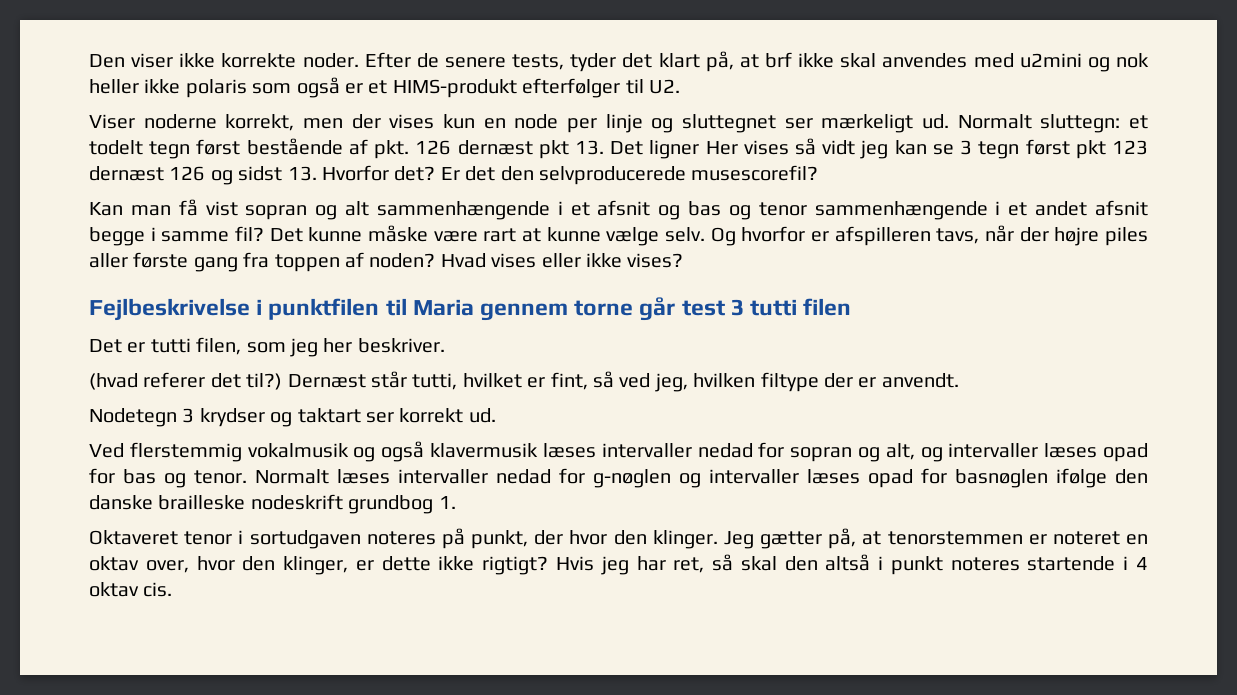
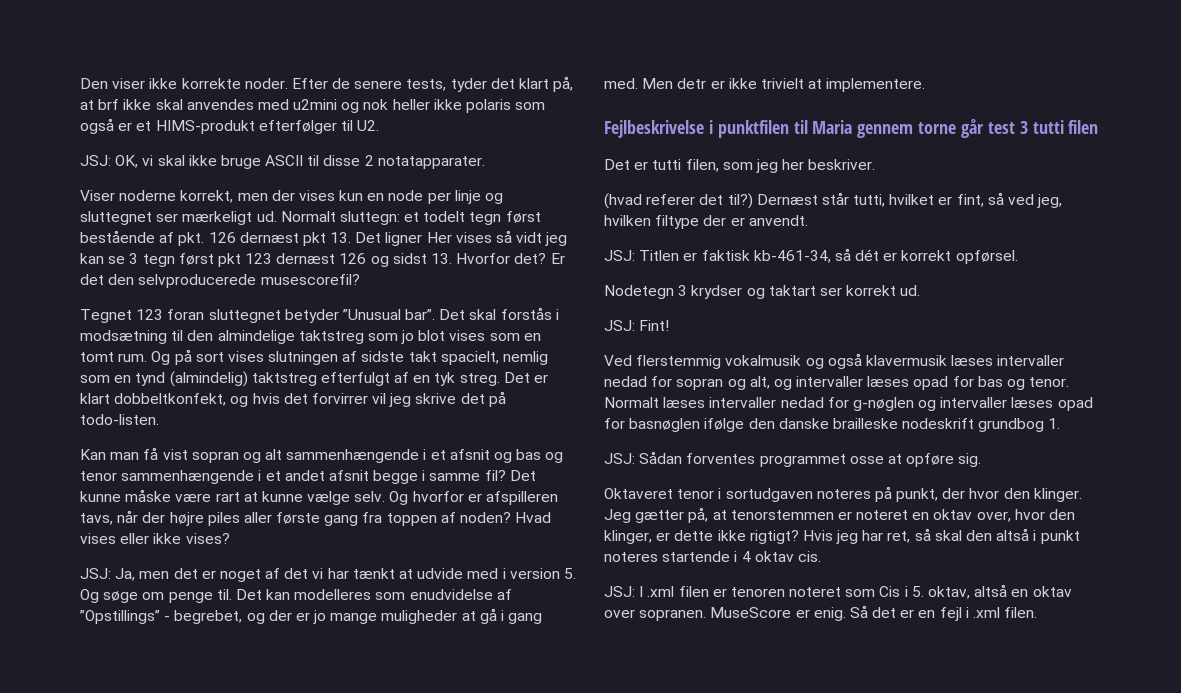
+ JSJ: OK, vi skal ikke bruge ASCII til disse 2 notatapparater.
+ Tegnet 123 foran sluttegnet betyder ”Unusual bar”. Det skal forstås i modsætning til den almindelige taktstreg som jo blot vises som en tomt rum. Og på sort vises slutningen af sidste takt spacielt, nemlig som en tynd (almindelig) taktstreg efterfulgt af en tyk streg. Det er klart dobbeltkonfekt, og hvis det forvirrer vil jeg skrive det på todo-listen.
+ JSJ: Ja, men det er noget af det vi har tænkt at udvide med i version 5. Og søge om penge til. Det kan modelleres som enudvidelse af ”Opstillings” - begrebet, og der er jo mange muligheder at gå i gang med. Men detr er ikke trivielt at implementere.
+ JSJ: Titlen er faktisk kb-461-34, så dét er korrekt opførsel.
+ JSJ: Fint!
+ JSJ: Sådan forventes programmet osse at opføre sig.
+ JSJ: I .xml filen er tenoren noteret som Cis i 5. oktav, altså en oktav over sopranen. MuseScore er enig. Så det er en fejl i .xml filen.

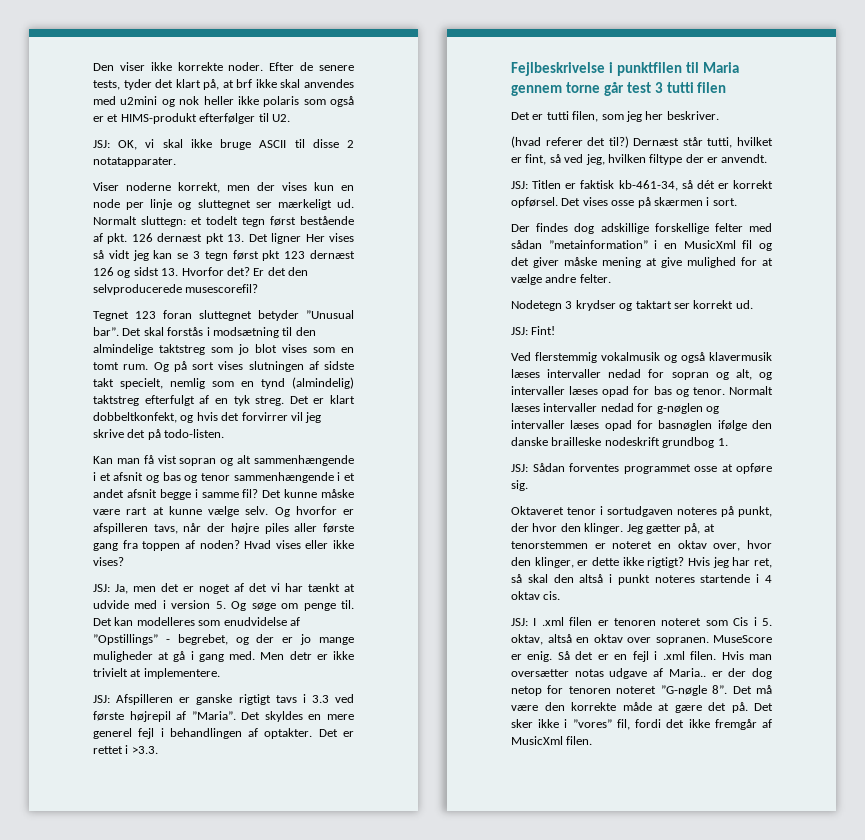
- Og på sort vises slutningen af sidste takt spacielt, nemlig som en tynd (almindelig) taktstreg efterfulgt af en tyk streg.
+ Og på sort vises slutningen af sidste takt specielt, nemlig som en tynd (almindelig) taktstreg efterfulgt af en tyk streg.
+ JSJ: Afspilleren er ganske rigtigt tavs i 3.3 ved første højrepil af ”Maria”. Det skyldes en mere generel fejl i behandlingen af optakter. Det er rettet i >3.3.
+ Det vises osse på skærmen i sort.
+ Der findes dog adskillige forskellige felter med sådan ”metainformation” i en MusicXml fil og det giver måske mening at give mulighed for at vælge andre felter.
+ Hvis man oversætter notas udgave af Maria.. er der dog netop for tenoren noteret ”G-nøgle 8”. Det må være den korrekte måde at gære det på. Det sker ikke i ”vores” fil, fordi det ikke fremgår af MusicXml filen.

